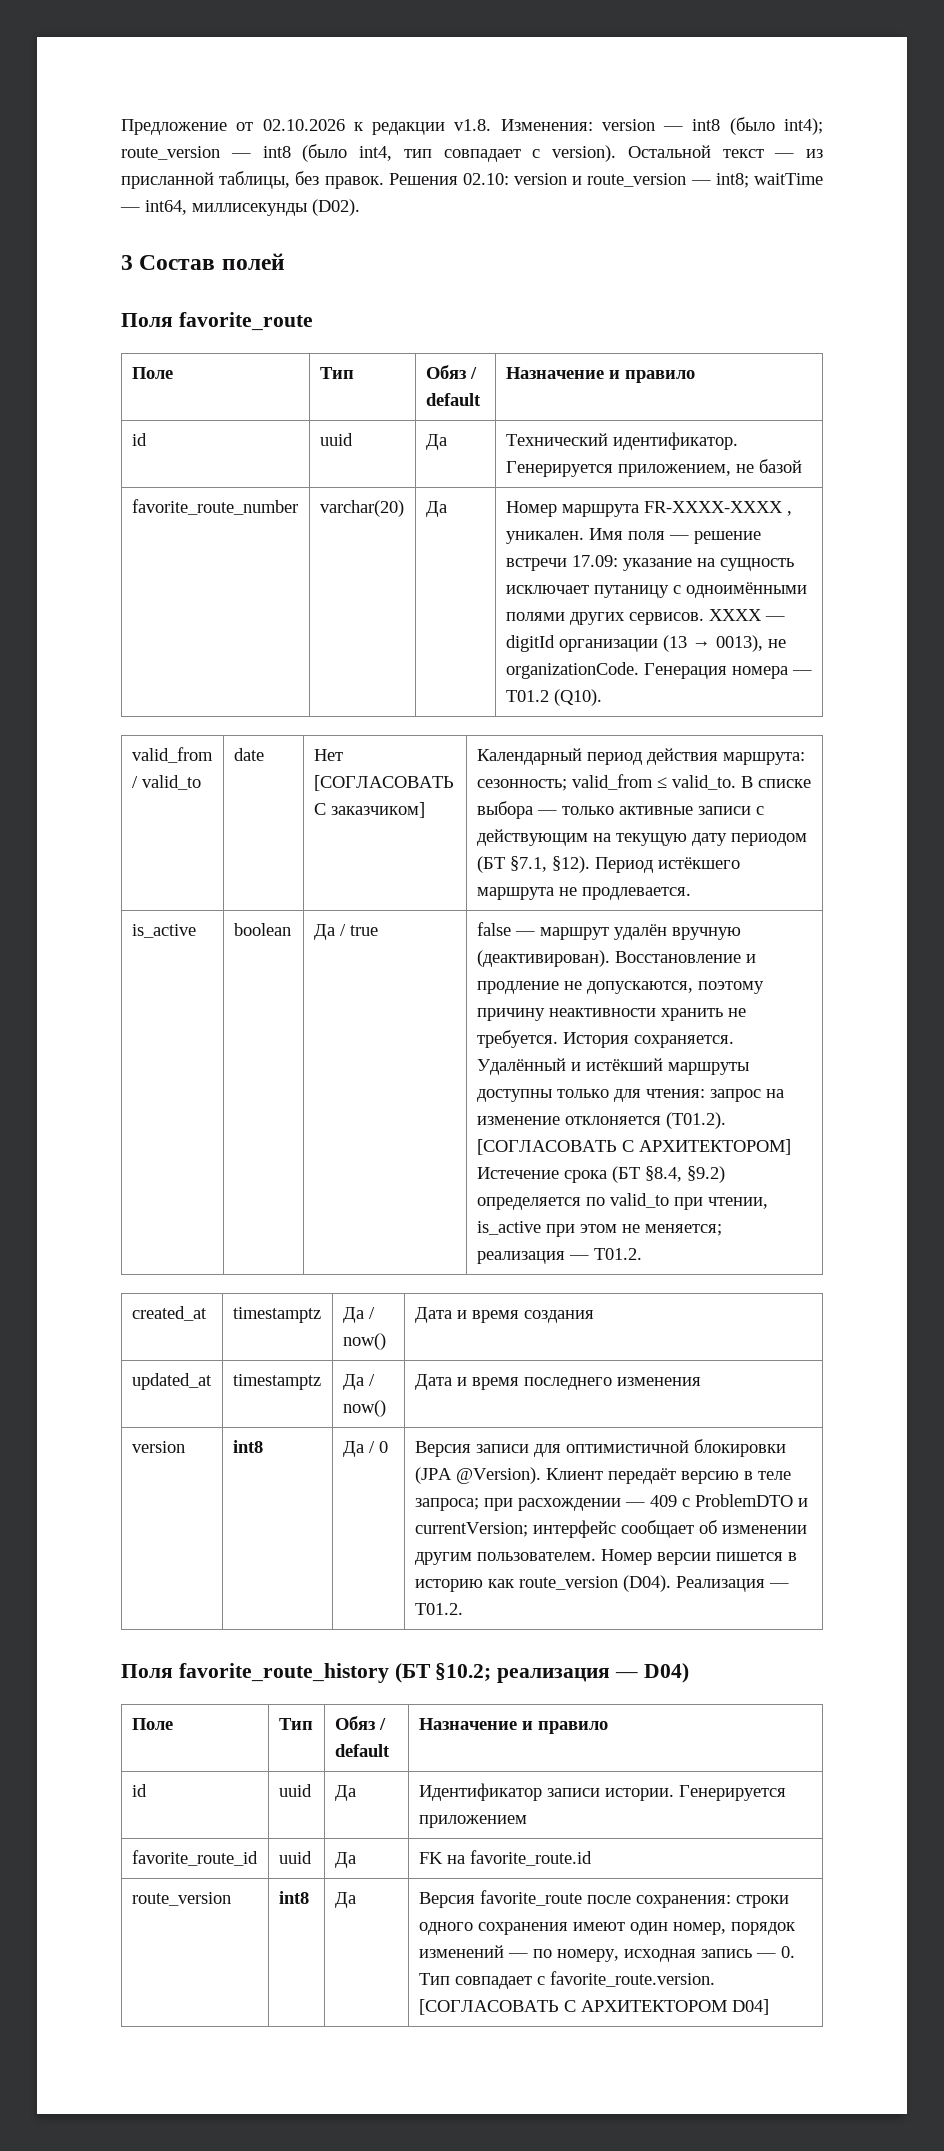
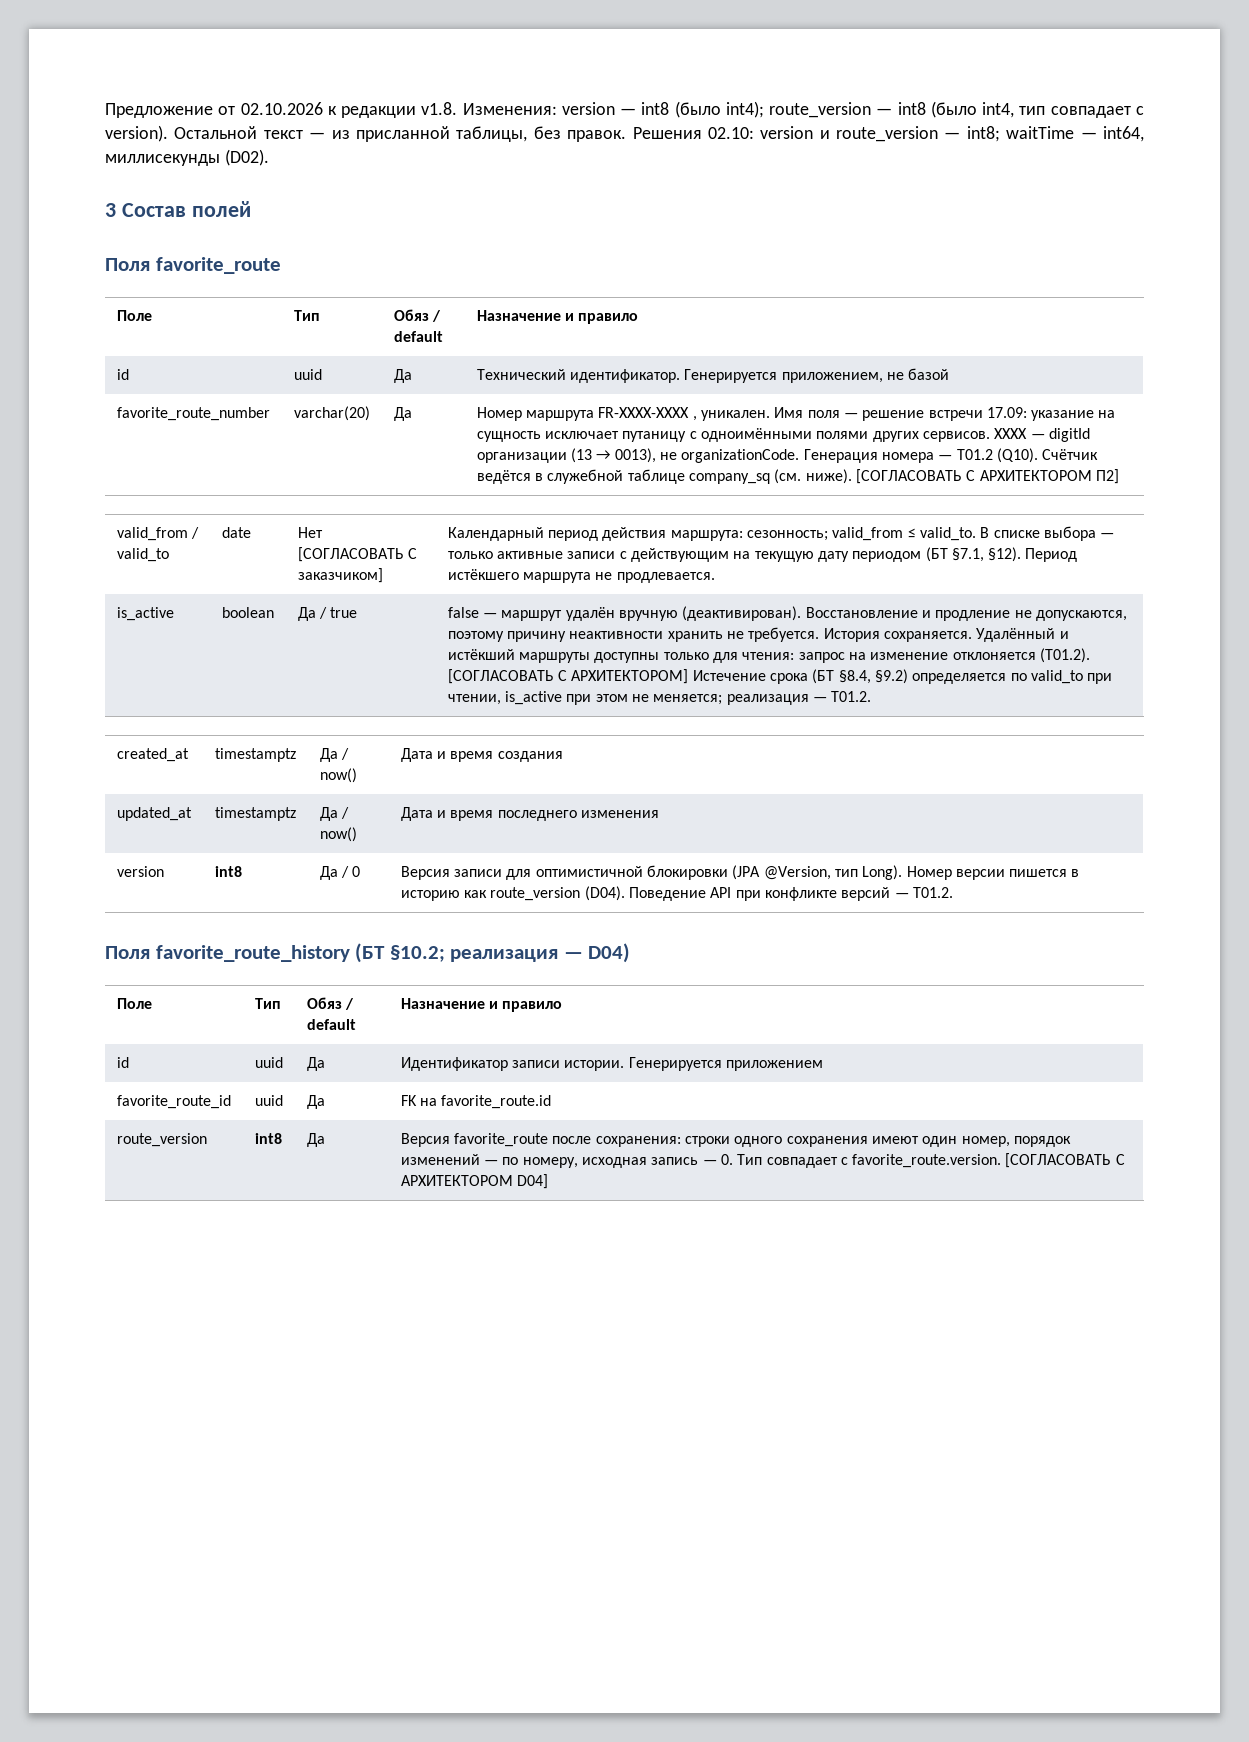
+ Счётчик ведётся в служебной таблице company_sq (см. ниже). [СОГЛАСОВАТЬ С АРХИТЕКТОРОМ П2]
- Версия записи для оптимистичной блокировки (JPA @Version). Клиент передаёт версию в теле запроса; при расхождении — 409 с ProblemDTO и currentVersion; интерфейс сообщает об изменении другим пользователем.
+ Версия записи для оптимистичной блокировки (JPA @Version, тип Long).
- Реализация — T01.2.
+ Поведение API при конфликте версий — T01.2.

